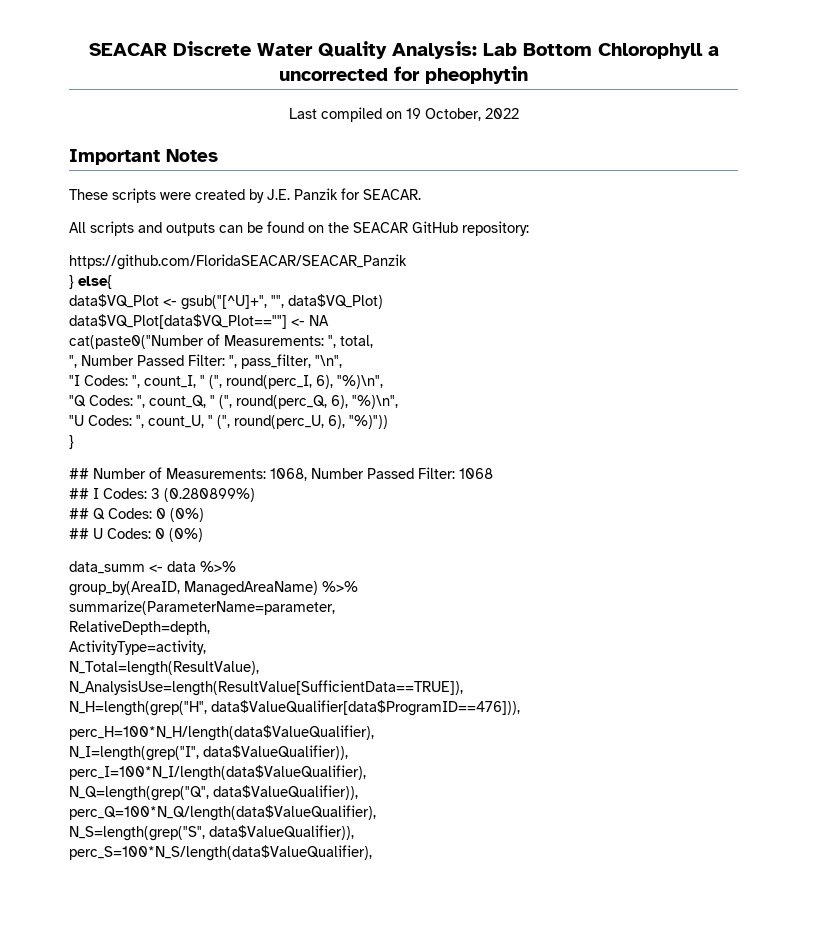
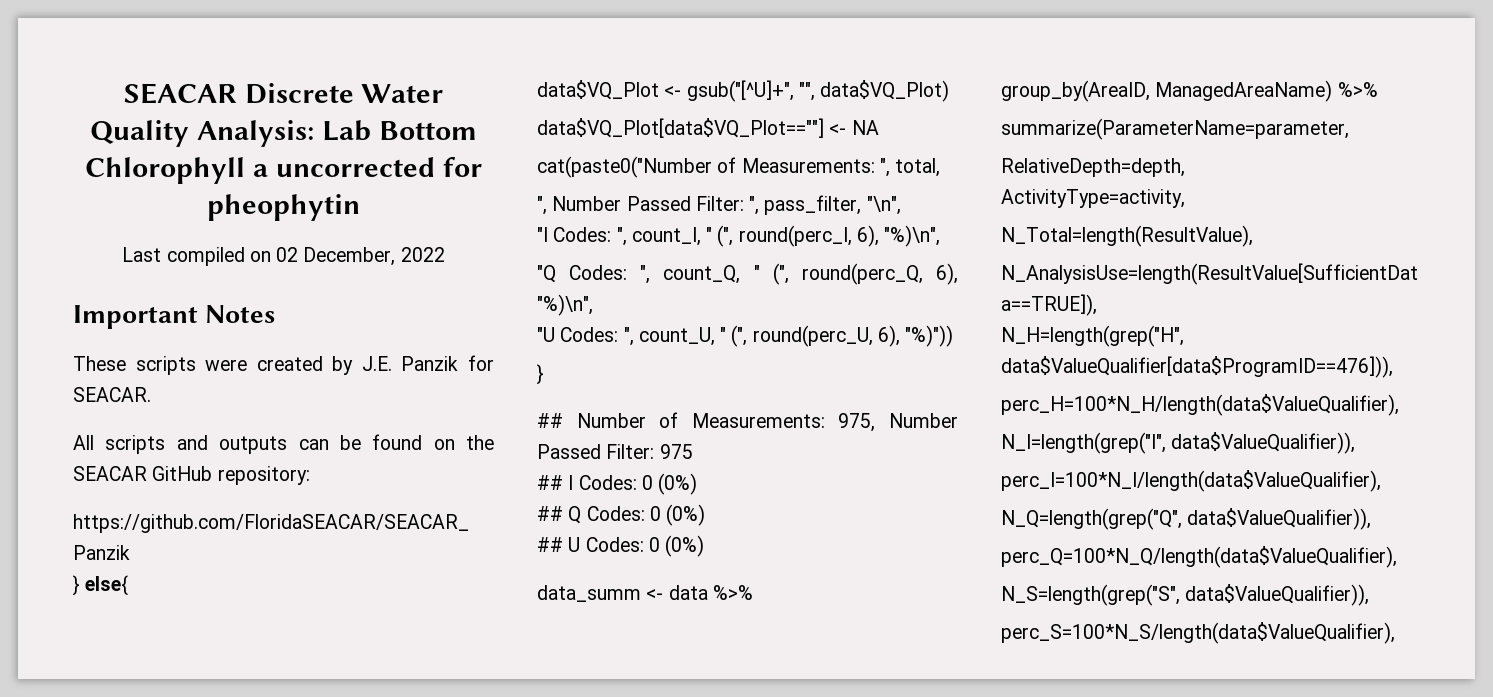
- Last compiled on 19 October, 2022
+ Last compiled on 02 December, 2022
- ## Number of Measurements: 1068, Number Passed Filter: 1068
+ ## Number of Measurements: 975, Number Passed Filter: 975
- ## I Codes: 3 (0.280899%)
+ ## I Codes: 0 (0%)

